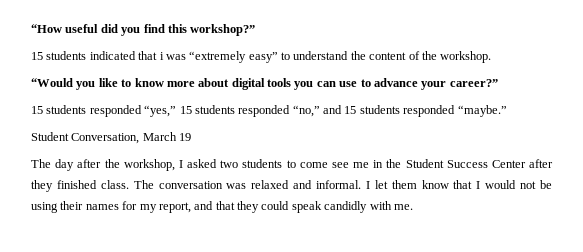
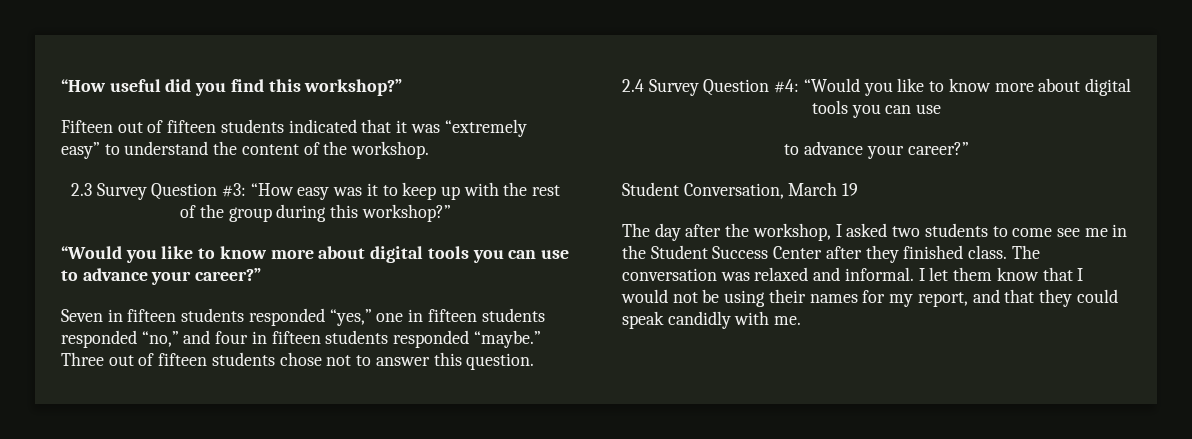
- 15 students indicated that i was “extremely easy” to understand the content of the workshop.
+ Fifteen out of fifteen students indicated that it was “extremely easy” to understand the content of the workshop.
+ 2.3 Survey Question #3: “How easy was it to keep up with the rest of the group during this workshop?”
- 15 students responded “yes,” 15 students responded “no,” and 15 students responded “maybe.”
+ Seven in fifteen students responded “yes,” one in fifteen students responded “no,” and four in fifteen students responded “maybe.” Three out of fifteen students chose not to answer this question.
+ 2.4 Survey Question #4: “Would you like to know more about digital tools you can use
+ to advance your career?”

